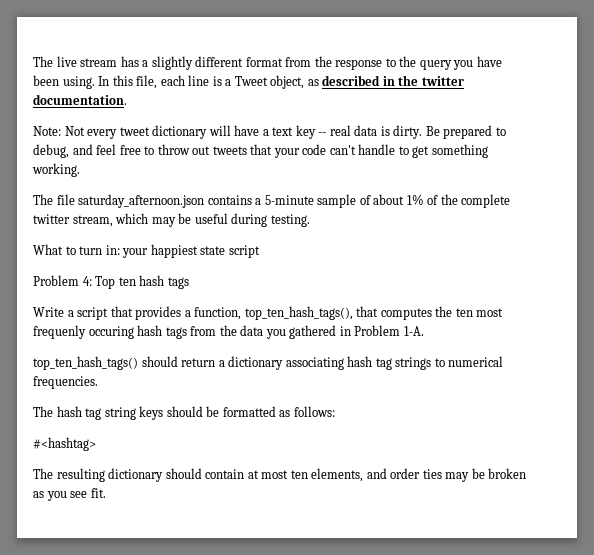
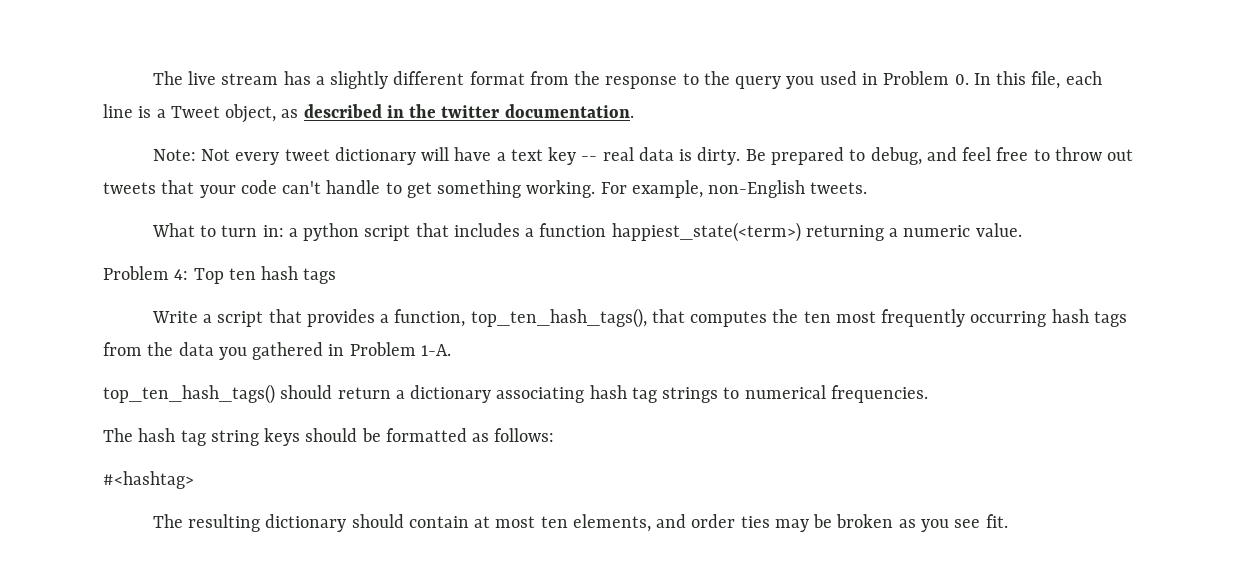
- The live stream has a slightly different format from the response to the query you have been using. In this file, each line is a Tweet object, as described in the twitter documentation.
+ The live stream has a slightly different format from the response to the query you used in Problem 0. In this file, each line is a Tweet object, as described in the twitter documentation.
- Be prepared to debug, and feel free to throw out tweets that your code can't handle to get something working.
- The file saturday_afternoon.json contains a 5-minute sample of about 1% of the complete twitter stream, which may be useful during testing.
- What to turn in: your happiest state script
+ Be prepared to debug, and feel free to throw out tweets that your code can't handle to get something working. For example, non-English tweets.
+ What to turn in: a python script that includes a function happiest_state(<term>) returning a numeric value.
- Write a script that provides a function, top_ten_hash_tags(), that computes the ten most frequenly occuring hash tags from the data you gathered in Problem 1-A.
+ Write a script that provides a function, top_ten_hash_tags(), that computes the ten most frequently occurring hash tags from the data you gathered in Problem 1-A.

